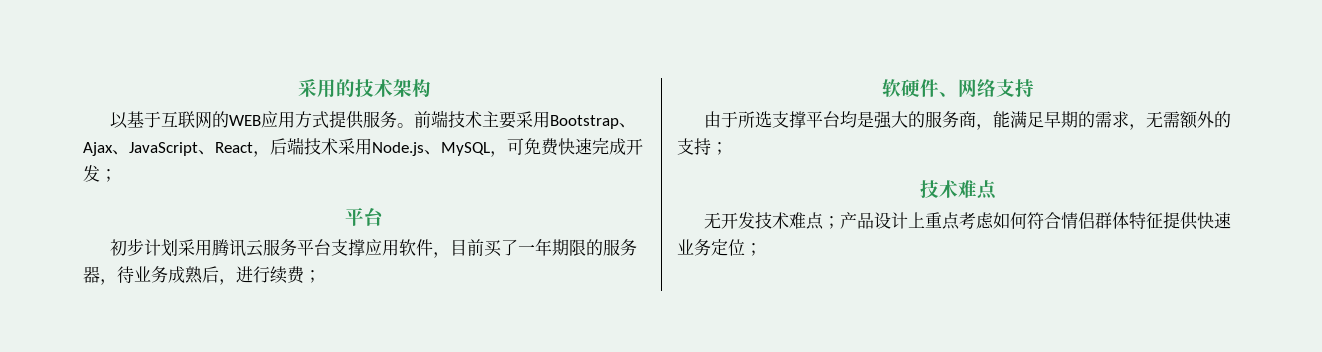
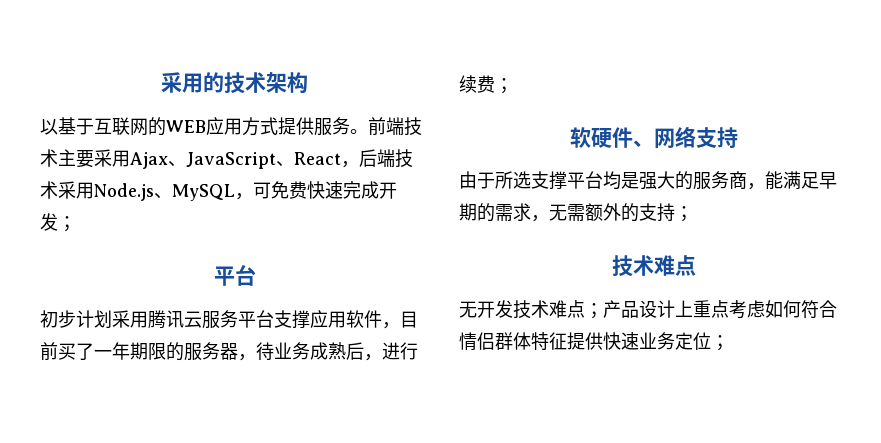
- 前端技术主要采用Bootstrap、Ajax、JavaScript、React，后端技术采用Node.js、MySQL，可免费快速完成开发；
+ 前端技术主要采用Ajax、JavaScript、React，后端技术采用Node.js、MySQL，可免费快速完成开发；

